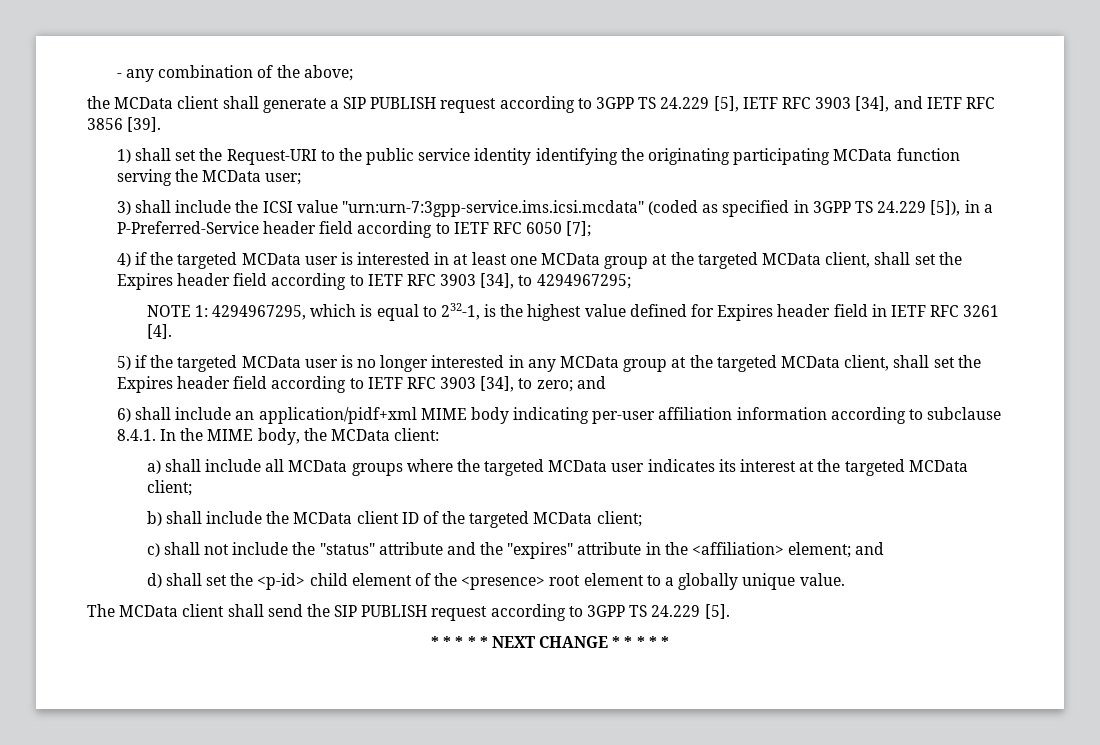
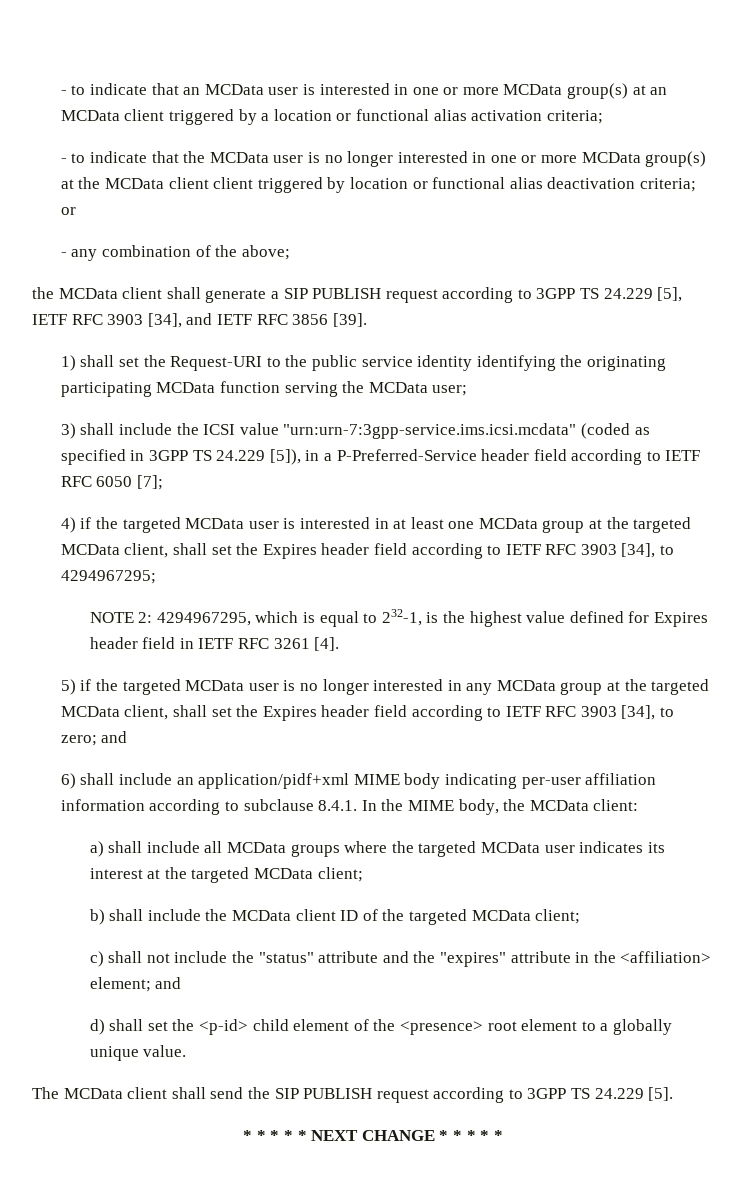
+ - to indicate that an MCData user is interested in one or more MCData group(s) at an MCData client triggered by a location or functional alias activation criteria;
+ - to indicate that the MCData user is no longer interested in one or more MCData group(s) at the MCData client client triggered by location or functional alias deactivation criteria; or
- NOTE 1: 4294967295, which is equal to 232-1, is the highest value defined for Expires header field in IETF RFC 3261 [4].
+ NOTE 2: 4294967295, which is equal to 232-1, is the highest value defined for Expires header field in IETF RFC 3261 [4].

